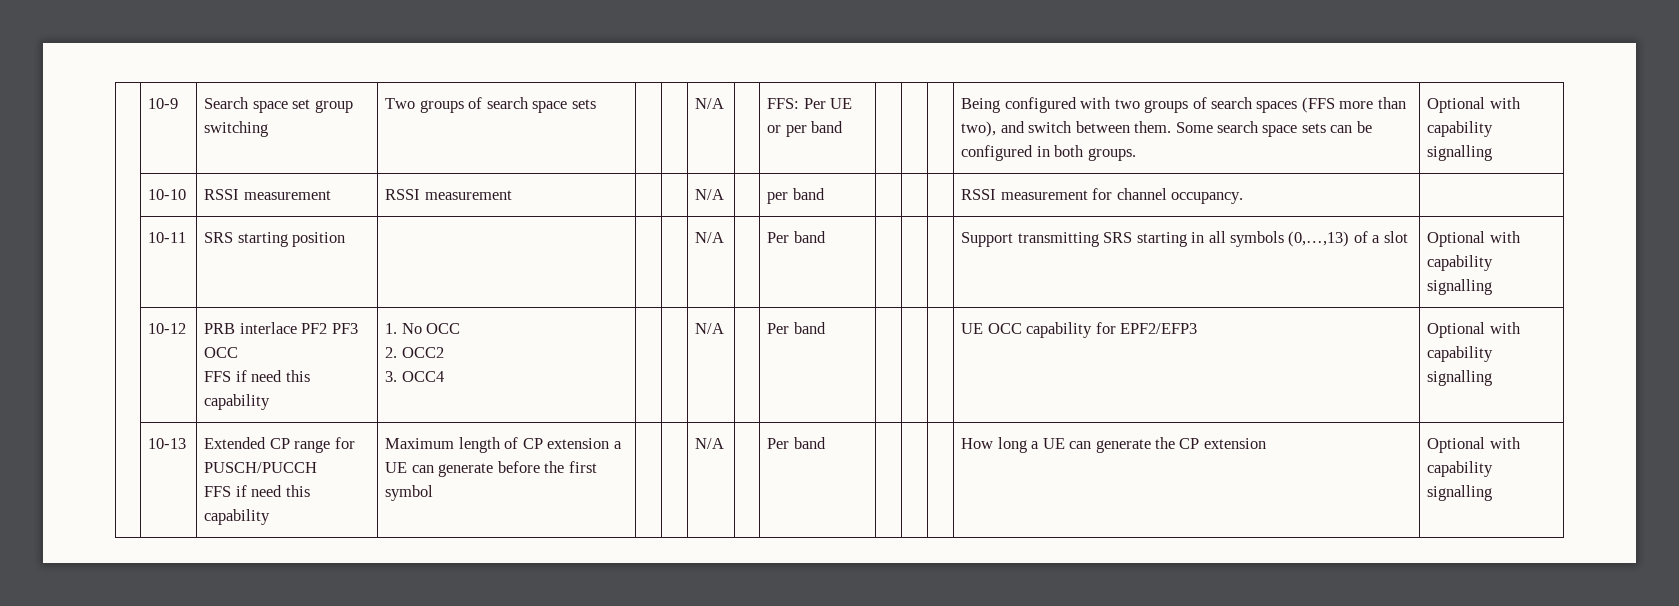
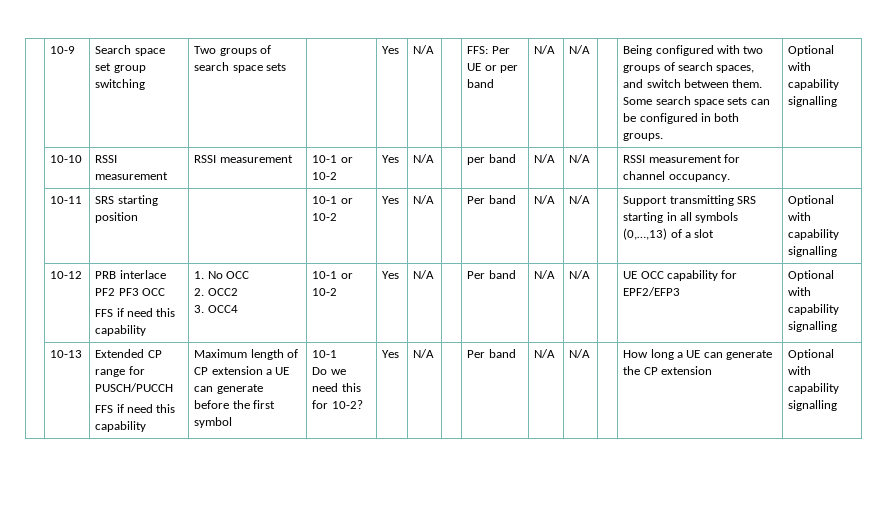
- Two groups of search space sets
+ Two groups of search space sets | | Yes
- FFS: Per UE or per band
+ FFS: Per UE or per band | N/A | N/A
- Being configured with two groups of search spaces (FFS more than two), and switch between them.
+ Being configured with two groups of search spaces, and switch between them.
- | 10-10 | RSSI measurement | RSSI measurement | | | N/A | | per band | | | | RSSI measurement for channel occupancy. |
+ | 10-10 | RSSI measurement | RSSI measurement | 10-1 or 10-2 | Yes | N/A | | per band | N/A | N/A | | RSSI measurement for channel occupancy. |
- | 10-11 | SRS starting position | | | | N/A | | Per band | | | | Support transmitting SRS starting in all symbols (0,…,13) of a slot | Optional with capability signalling
+ | 10-11 | SRS starting position | | 10-1 or 10-2 | Yes | N/A | | Per band | N/A | N/A | | Support transmitting SRS starting in all symbols (0,…,13) of a slot | Optional with capability signalling
  | 10-12 | PRB interlace PF2 PF3 OCC
  FFS if need this capability | 1. No OCC
  2. OCC2
- 3. OCC4 | | | N/A | | Per band | | | | UE OCC capability for EPF2/EFP3 | Optional with capability signalling
+ 3. OCC4 | 10-1 or 10-2 | Yes | N/A | | Per band | N/A | N/A | | UE OCC capability for EPF2/EFP3 | Optional with capability signalling
- Maximum length of CP extension a UE can generate before the first symbol | | | N/A | | Per band
+ Maximum length of CP extension a UE can generate before the first symbol | 10-1
+ Do we need this for 10-2? | Yes | N/A | | Per band | N/A | N/A

